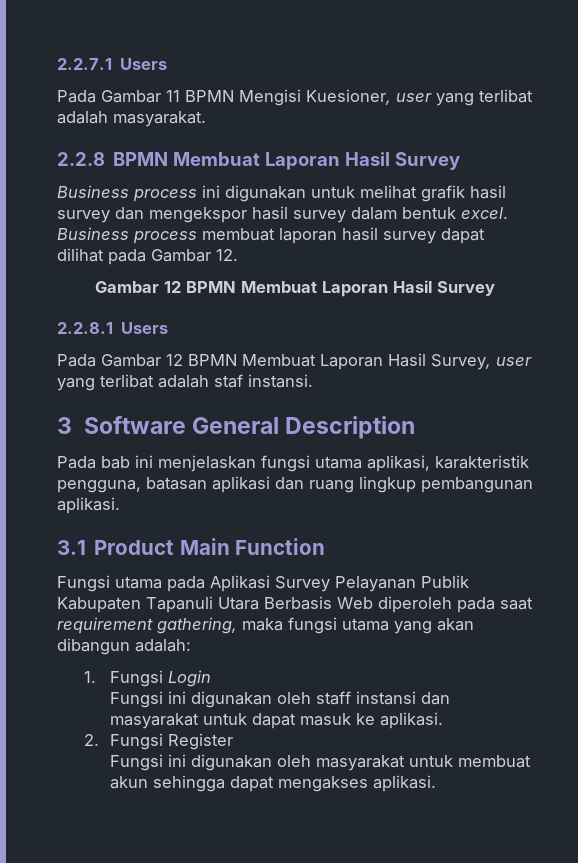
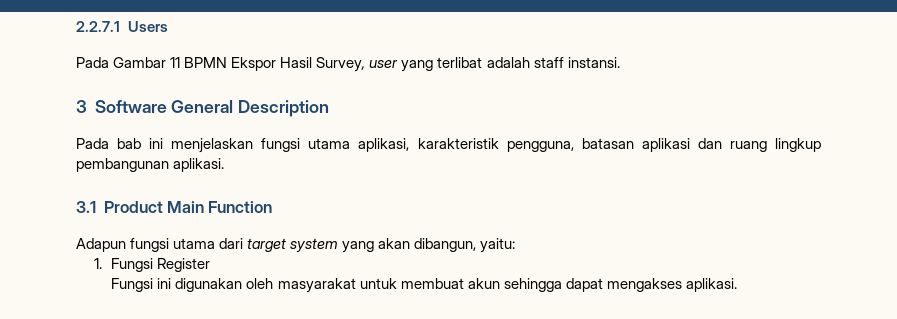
- Pada Gambar 11 BPMN Mengisi Kuesioner, user yang terlibat adalah masyarakat.
- 2.2.8 BPMN Membuat Laporan Hasil Survey
- Business process ini digunakan untuk melihat grafik hasil survey dan mengekspor hasil survey dalam bentuk excel. Business process membuat laporan hasil survey dapat dilihat pada Gambar 12.
- Gambar 12 BPMN Membuat Laporan Hasil Survey
- 2.2.8.1 Users
- Pada Gambar 12 BPMN Membuat Laporan Hasil Survey, user yang terlibat adalah staf instansi.
+ Pada Gambar 11 BPMN Ekspor Hasil Survey, user yang terlibat adalah staff instansi.
- Fungsi utama pada Aplikasi Survey Pelayanan Publik Kabupaten Tapanuli Utara Berbasis Web diperoleh pada saat requirement gathering, maka fungsi utama yang akan dibangun adalah:
- 1. Fungsi Login
- Fungsi ini digunakan oleh staff instansi dan masyarakat untuk dapat masuk ke aplikasi.
- 2. Fungsi Register
+ Adapun fungsi utama dari target system yang akan dibangun, yaitu:
+ 1. Fungsi Register

